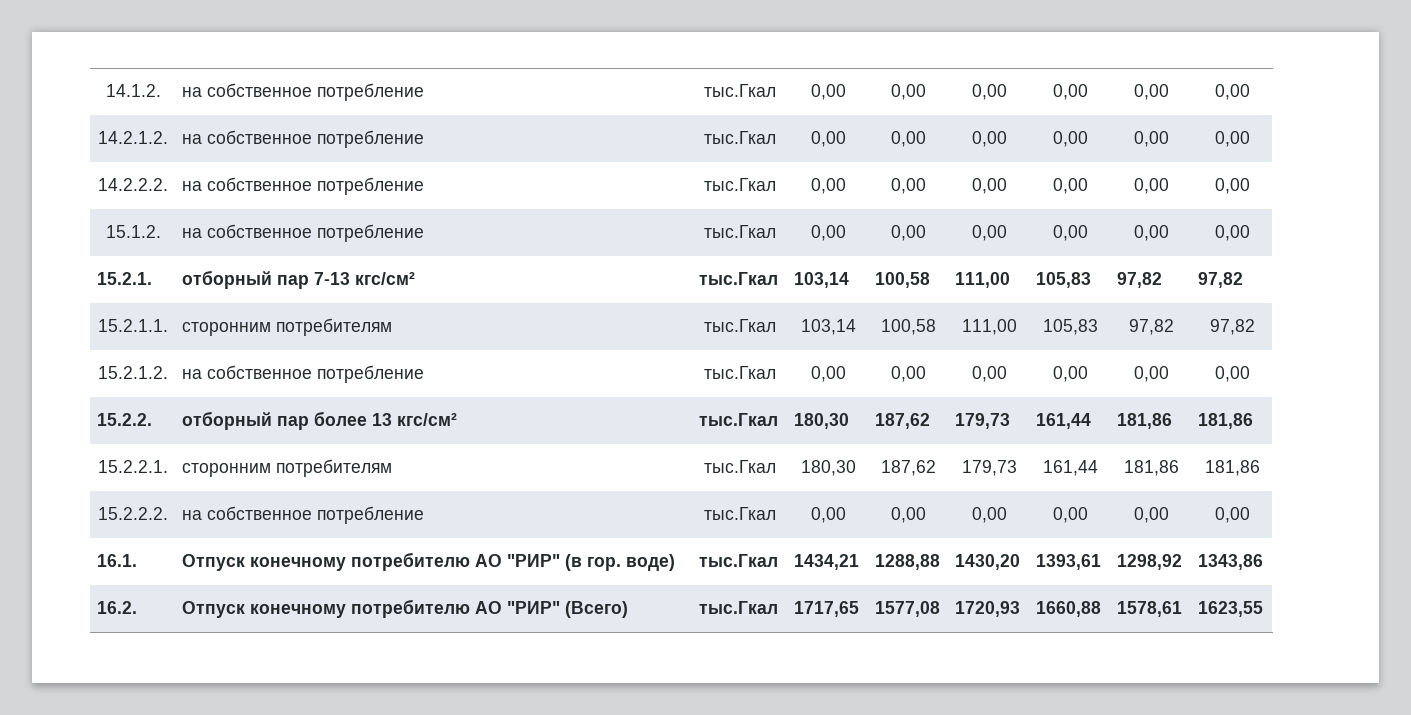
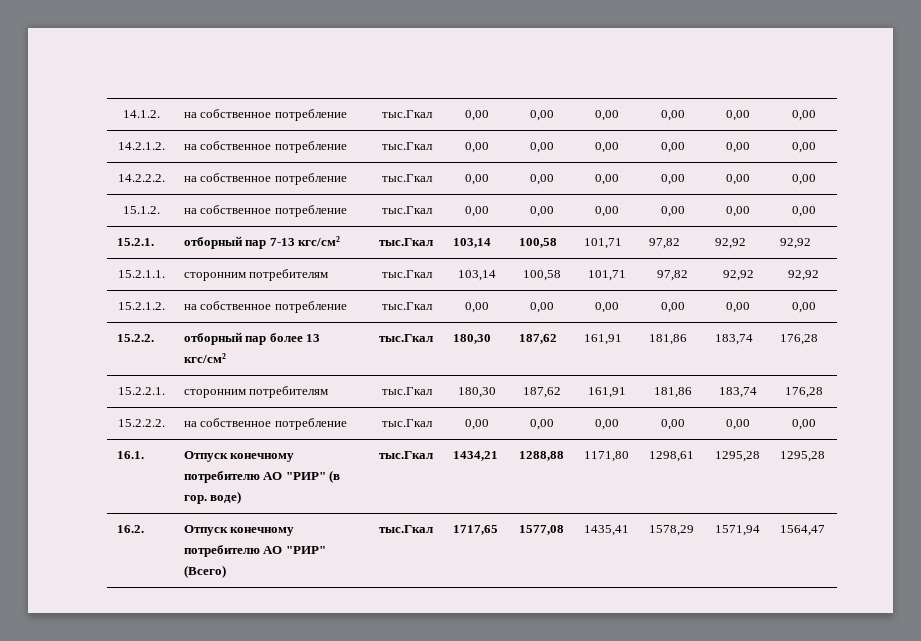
- 15.2.1. | отборный пар 7-13 кгс/см² | тыс.Гкал | 103,14 | 100,58 | 111,00 | 105,83 | 97,82 | 97,82
+ 15.2.1. | отборный пар 7-13 кгс/см² | тыс.Гкал | 103,14 | 100,58 | 101,71 | 97,82 | 92,92 | 92,92
- 15.2.1.1. | сторонним потребителям | тыс.Гкал | 103,14 | 100,58 | 111,00 | 105,83 | 97,82 | 97,82
+ 15.2.1.1. | сторонним потребителям | тыс.Гкал | 103,14 | 100,58 | 101,71 | 97,82 | 92,92 | 92,92
- 15.2.2. | отборный пар более 13 кгс/см² | тыс.Гкал | 180,30 | 187,62 | 179,73 | 161,44 | 181,86 | 181,86
+ 15.2.2. | отборный пар более 13 кгс/см² | тыс.Гкал | 180,30 | 187,62 | 161,91 | 181,86 | 183,74 | 176,28
- 15.2.2.1. | сторонним потребителям | тыс.Гкал | 180,30 | 187,62 | 179,73 | 161,44 | 181,86 | 181,86
+ 15.2.2.1. | сторонним потребителям | тыс.Гкал | 180,30 | 187,62 | 161,91 | 181,86 | 183,74 | 176,28
- 16.1. | Отпуск конечному потребителю АО "РИР" (в гор. воде) | тыс.Гкал | 1434,21 | 1288,88 | 1430,20 | 1393,61 | 1298,92 | 1343,86
+ 16.1. | Отпуск конечному потребителю АО "РИР" (в гор. воде) | тыс.Гкал | 1434,21 | 1288,88 | 1171,80 | 1298,61 | 1295,28 | 1295,28
- 16.2. | Отпуск конечному потребителю АО "РИР" (Всего) | тыс.Гкал | 1717,65 | 1577,08 | 1720,93 | 1660,88 | 1578,61 | 1623,55
+ 16.2. | Отпуск конечному потребителю АО "РИР" (Всего) | тыс.Гкал | 1717,65 | 1577,08 | 1435,41 | 1578,29 | 1571,94 | 1564,47

